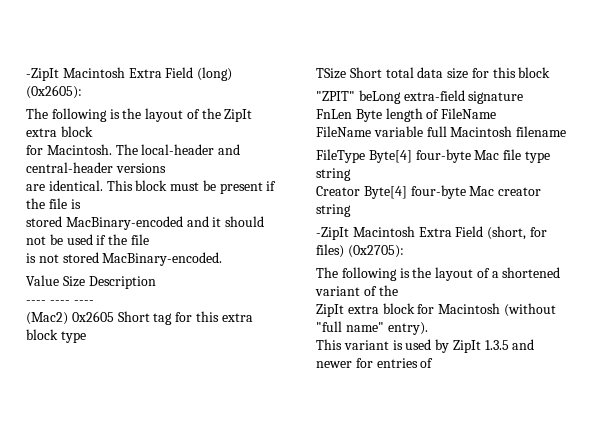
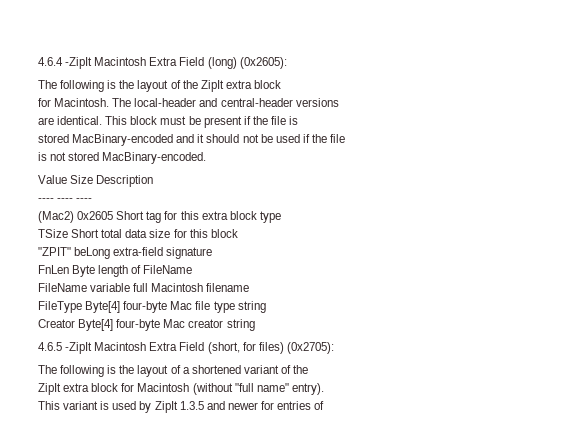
- -ZipIt Macintosh Extra Field (long) (0x2605):
+ 4.6.4 -ZipIt Macintosh Extra Field (long) (0x2605):
- -ZipIt Macintosh Extra Field (short, for files) (0x2705):
+ 4.6.5 -ZipIt Macintosh Extra Field (short, for files) (0x2705):

